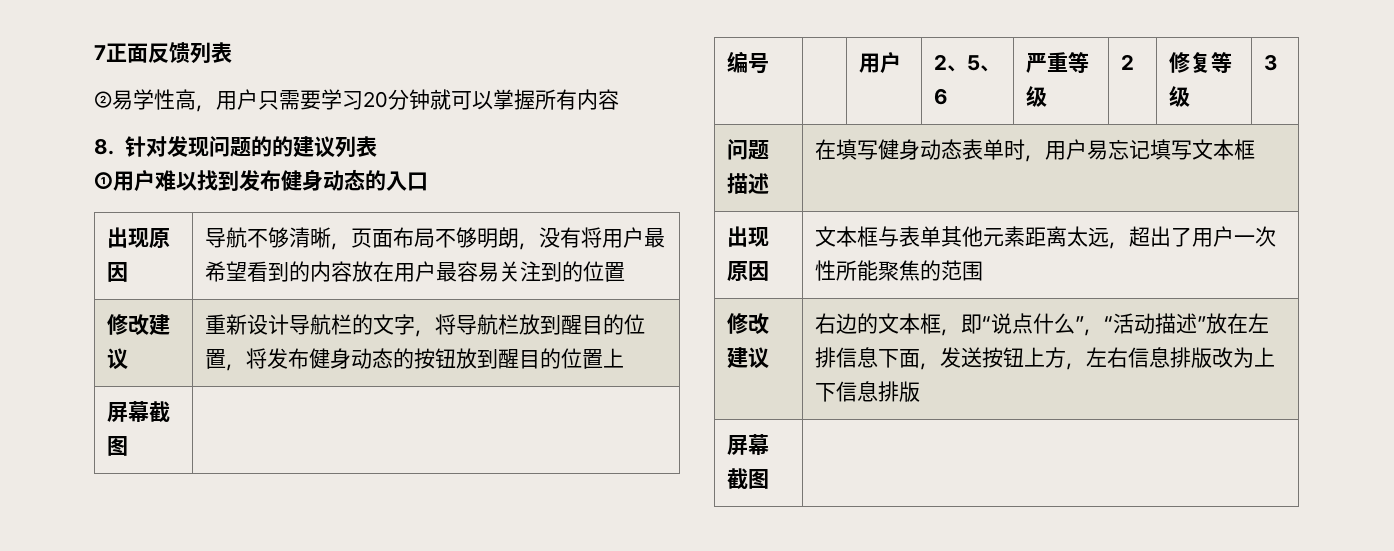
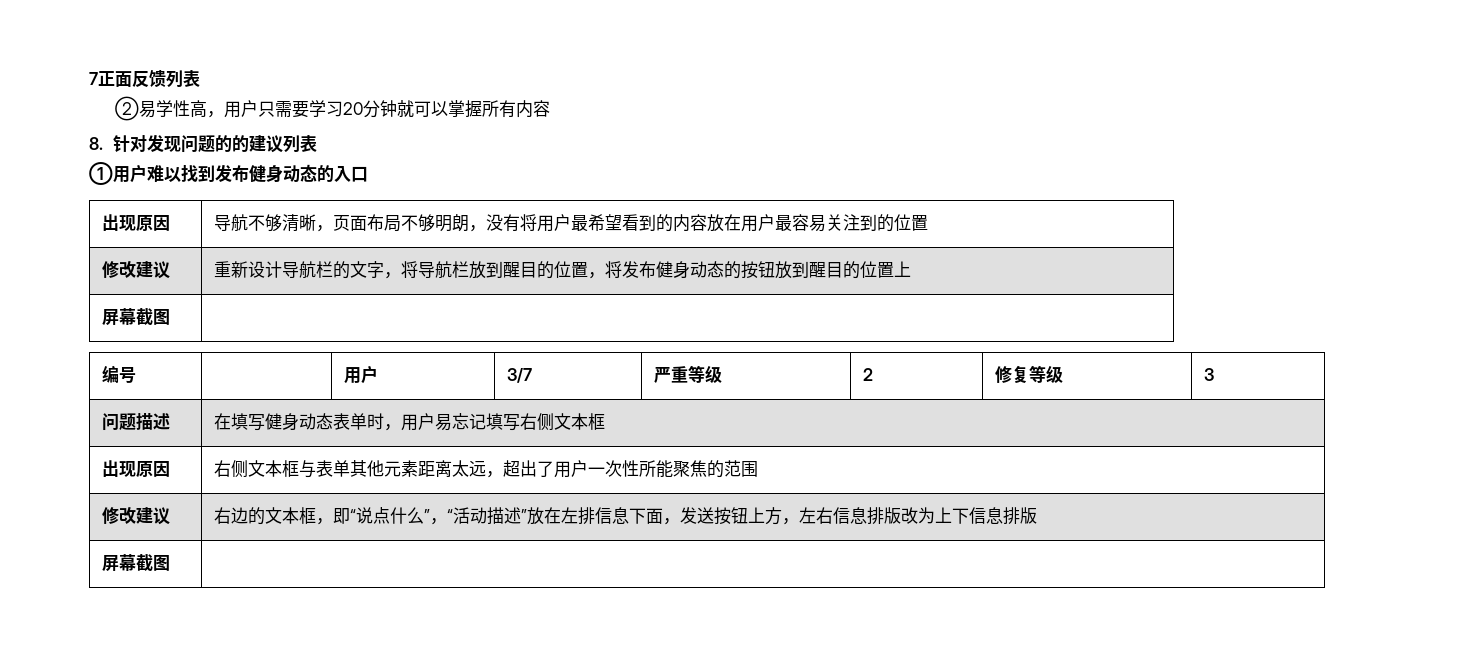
- 编号 | | 用户 | 2、5、6 | 严重等级 | 2 | 修复等级 | 3
+ 编号 | | 用户 | 3/7 | 严重等级 | 2 | 修复等级 | 3
- 问题描述 | 在填写健身动态表单时，用户易忘记填写文本框
+ 问题描述 | 在填写健身动态表单时，用户易忘记填写右侧文本框
- 出现原因 | 文本框与表单其他元素距离太远，超出了用户一次性所能聚焦的范围
+ 出现原因 | 右侧文本框与表单其他元素距离太远，超出了用户一次性所能聚焦的范围

